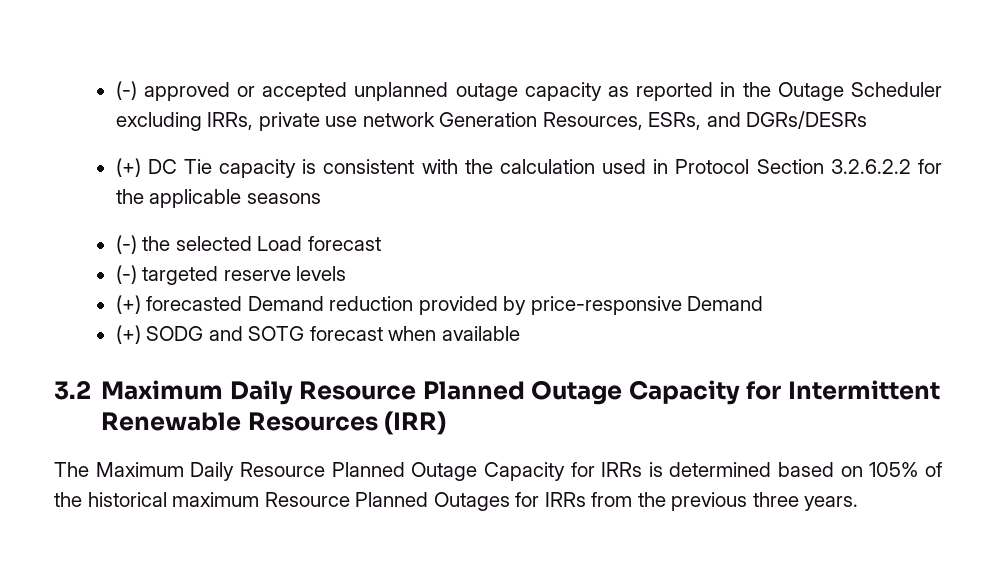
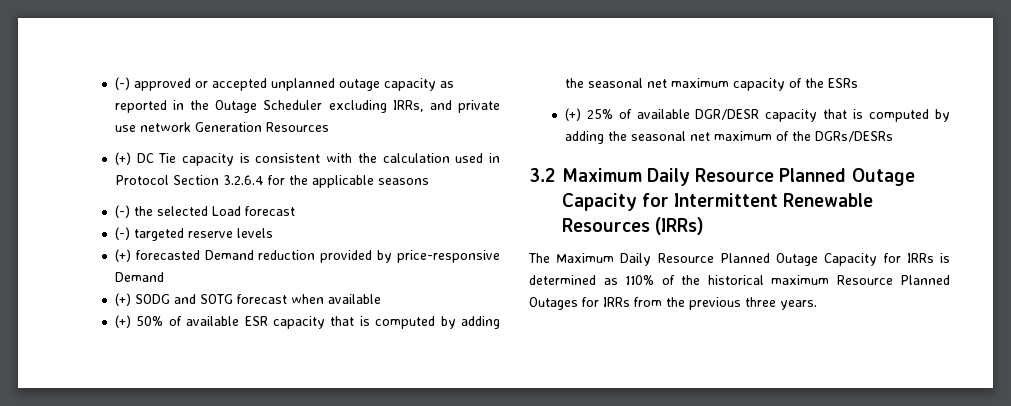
- (-) approved or accepted unplanned outage capacity as reported in the Outage Scheduler excluding IRRs, private use network Generation Resources, ESRs, and DGRs/DESRs
+ (-) approved or accepted unplanned outage capacity as reported in the Outage Scheduler excluding IRRs, and private use network Generation Resources
- (+) DC Tie capacity is consistent with the calculation used in Protocol Section 3.2.6.2.2 for the applicable seasons
+ (+) DC Tie capacity is consistent with the calculation used in Protocol Section 3.2.6.4 for the applicable seasons
+ (+) 50% of available ESR capacity that is computed by adding the seasonal net maximum capacity of the ESRs
+ (+) 25% of available DGR/DESR capacity that is computed by adding the seasonal net maximum of the DGRs/DESRs
- 3.2 Maximum Daily Resource Planned Outage Capacity for Intermittent Renewable Resources (IRR)
+ 3.2 Maximum Daily Resource Planned Outage Capacity for Intermittent Renewable Resources (IRRs)
- The Maximum Daily Resource Planned Outage Capacity for IRRs is determined based on 105% of the historical maximum Resource Planned Outages for IRRs from the previous three years.
+ The Maximum Daily Resource Planned Outage Capacity for IRRs is determined as 110% of the historical maximum Resource Planned Outages for IRRs from the previous three years.

